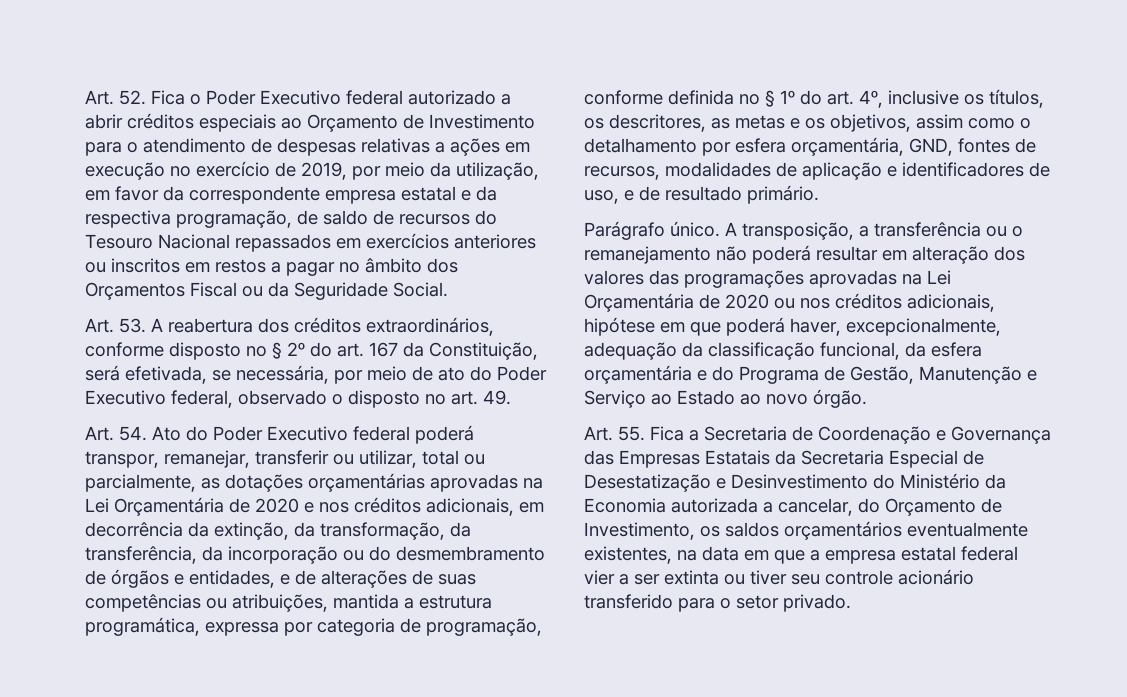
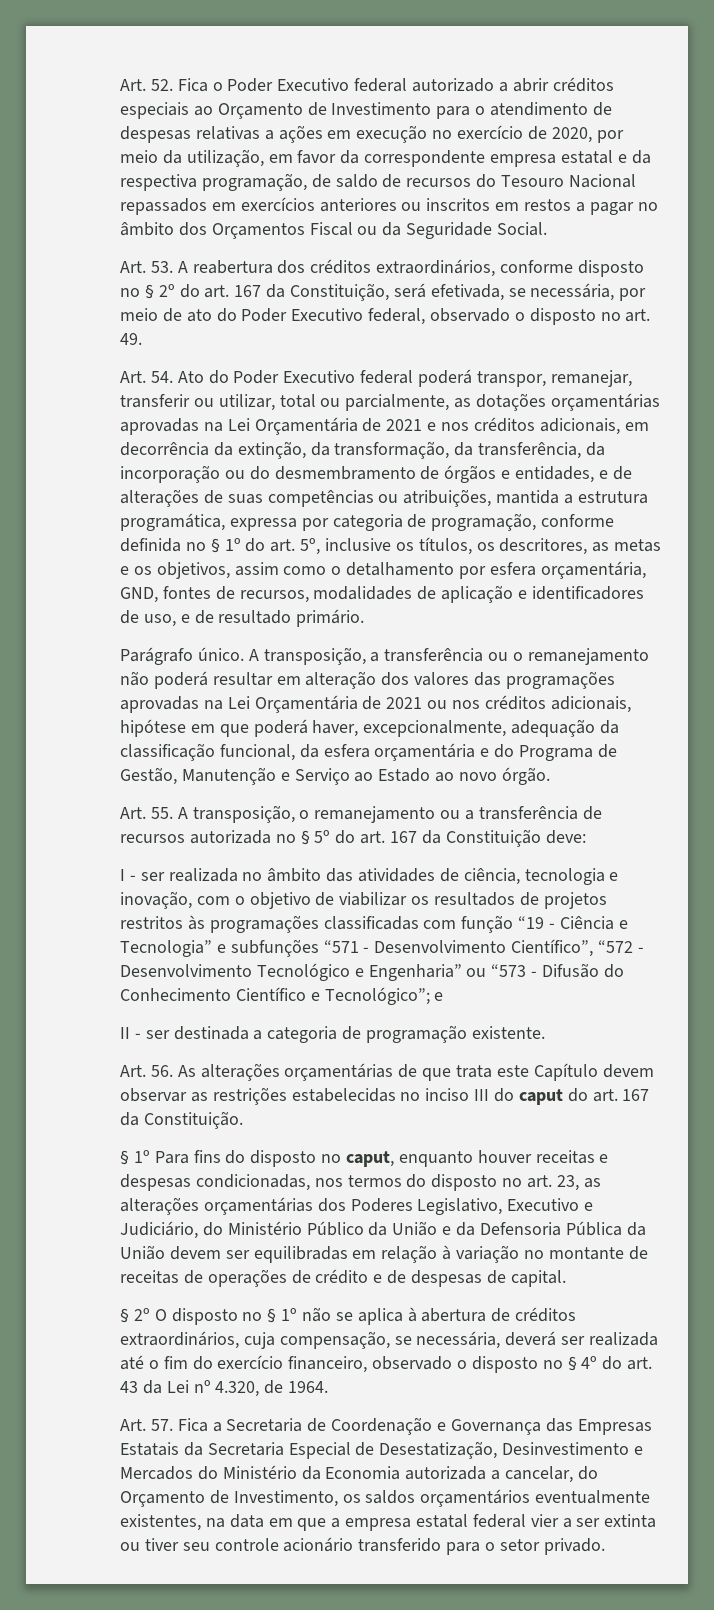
- Art. 52. Fica o Poder Executivo federal autorizado a abrir créditos especiais ao Orçamento de Investimento para o atendimento de despesas relativas a ações em execução no exercício de 2019, por meio da utilização, em favor da correspondente empresa estatal e da respectiva programação, de saldo de recursos do Tesouro Nacional repassados em exercícios anteriores ou inscritos em restos a pagar no âmbito dos Orçamentos Fiscal ou da Seguridade Social.
+ Art. 52. Fica o Poder Executivo federal autorizado a abrir créditos especiais ao Orçamento de Investimento para o atendimento de despesas relativas a ações em execução no exercício de 2020, por meio da utilização, em favor da correspondente empresa estatal e da respectiva programação, de saldo de recursos do Tesouro Nacional repassados em exercícios anteriores ou inscritos em restos a pagar no âmbito dos Orçamentos Fiscal ou da Seguridade Social.
- Art. 54. Ato do Poder Executivo federal poderá transpor, remanejar, transferir ou utilizar, total ou parcialmente, as dotações orçamentárias aprovadas na Lei Orçamentária de 2020 e nos créditos adicionais, em decorrência da extinção, da transformação, da transferência, da incorporação ou do desmembramento de órgãos e entidades, e de alterações de suas competências ou atribuições, mantida a estrutura programática, expressa por categoria de programação, conforme definida no § 1º do art. 4º, inclusive os títulos, os descritores, as metas e os objetivos, assim como o detalhamento por esfera orçamentária, GND, fontes de recursos, modalidades de aplicação e identificadores de uso, e de resultado primário.
+ Art. 54. Ato do Poder Executivo federal poderá transpor, remanejar, transferir ou utilizar, total ou parcialmente, as dotações orçamentárias aprovadas na Lei Orçamentária de 2021 e nos créditos adicionais, em decorrência da extinção, da transformação, da transferência, da incorporação ou do desmembramento de órgãos e entidades, e de alterações de suas competências ou atribuições, mantida a estrutura programática, expressa por categoria de programação, conforme definida no § 1º do art. 5º, inclusive os títulos, os descritores, as metas e os objetivos, assim como o detalhamento por esfera orçamentária, GND, fontes de recursos, modalidades de aplicação e identificadores de uso, e de resultado primário.
- A transposição, a transferência ou o remanejamento não poderá resultar em alteração dos valores das programações aprovadas na Lei Orçamentária de 2020 ou nos créditos adicionais, hipótese em que poderá haver, excepcionalmente, adequação da classificação funcional, da esfera orçamentária e do Programa de Gestão, Manutenção e Serviço ao Estado ao novo órgão.
+ A transposição, a transferência ou o remanejamento não poderá resultar em alteração dos valores das programações aprovadas na Lei Orçamentária de 2021 ou nos créditos adicionais, hipótese em que poderá haver, excepcionalmente, adequação da classificação funcional, da esfera orçamentária e do Programa de Gestão, Manutenção e Serviço ao Estado ao novo órgão.
- Art. 55. Fica a Secretaria de Coordenação e Governança das Empresas Estatais da Secretaria Especial de Desestatização e Desinvestimento do Ministério da Economia autorizada a cancelar, do Orçamento de Investimento, os saldos orçamentários eventualmente existentes, na data em que a empresa estatal federal vier a ser extinta ou tiver seu controle acionário transferido para o setor privado.
+ Art. 55. A transposição, o remanejamento ou a transferência de recursos autorizada no § 5º do art. 167 da Constituição deve:
+ I - ser realizada no âmbito das atividades de ciência, tecnologia e inovação, com o objetivo de viabilizar os resultados de projetos restritos às programações classificadas com função “19 - Ciência e Tecnologia” e subfunções “571 - Desenvolvimento Científico”, “572 - Desenvolvimento Tecnológico e Engenharia” ou “573 - Difusão do Conhecimento Científico e Tecnológico”; e
+ II - ser destinada a categoria de programação existente.
+ Art. 56. As alterações orçamentárias de que trata este Capítulo devem observar as restrições estabelecidas no inciso III do caput do art. 167 da Constituição.
+ § 1º Para fins do disposto no caput, enquanto houver receitas e despesas condicionadas, nos termos do disposto no art. 23, as alterações orçamentárias dos Poderes Legislativo, Executivo e Judiciário, do Ministério Público da União e da Defensoria Pública da União devem ser equilibradas em relação à variação no montante de receitas de operações de crédito e de despesas de capital.
+ § 2º O disposto no § 1º não se aplica à abertura de créditos extraordinários, cuja compensação, se necessária, deverá ser realizada até o fim do exercício financeiro, observado o disposto no § 4º do art. 43 da Lei nº 4.320, de 1964.
+ Art. 57. Fica a Secretaria de Coordenação e Governança das Empresas Estatais da Secretaria Especial de Desestatização, Desinvestimento e Mercados do Ministério da Economia autorizada a cancelar, do Orçamento de Investimento, os saldos orçamentários eventualmente existentes, na data em que a empresa estatal federal vier a ser extinta ou tiver seu controle acionário transferido para o setor privado.

